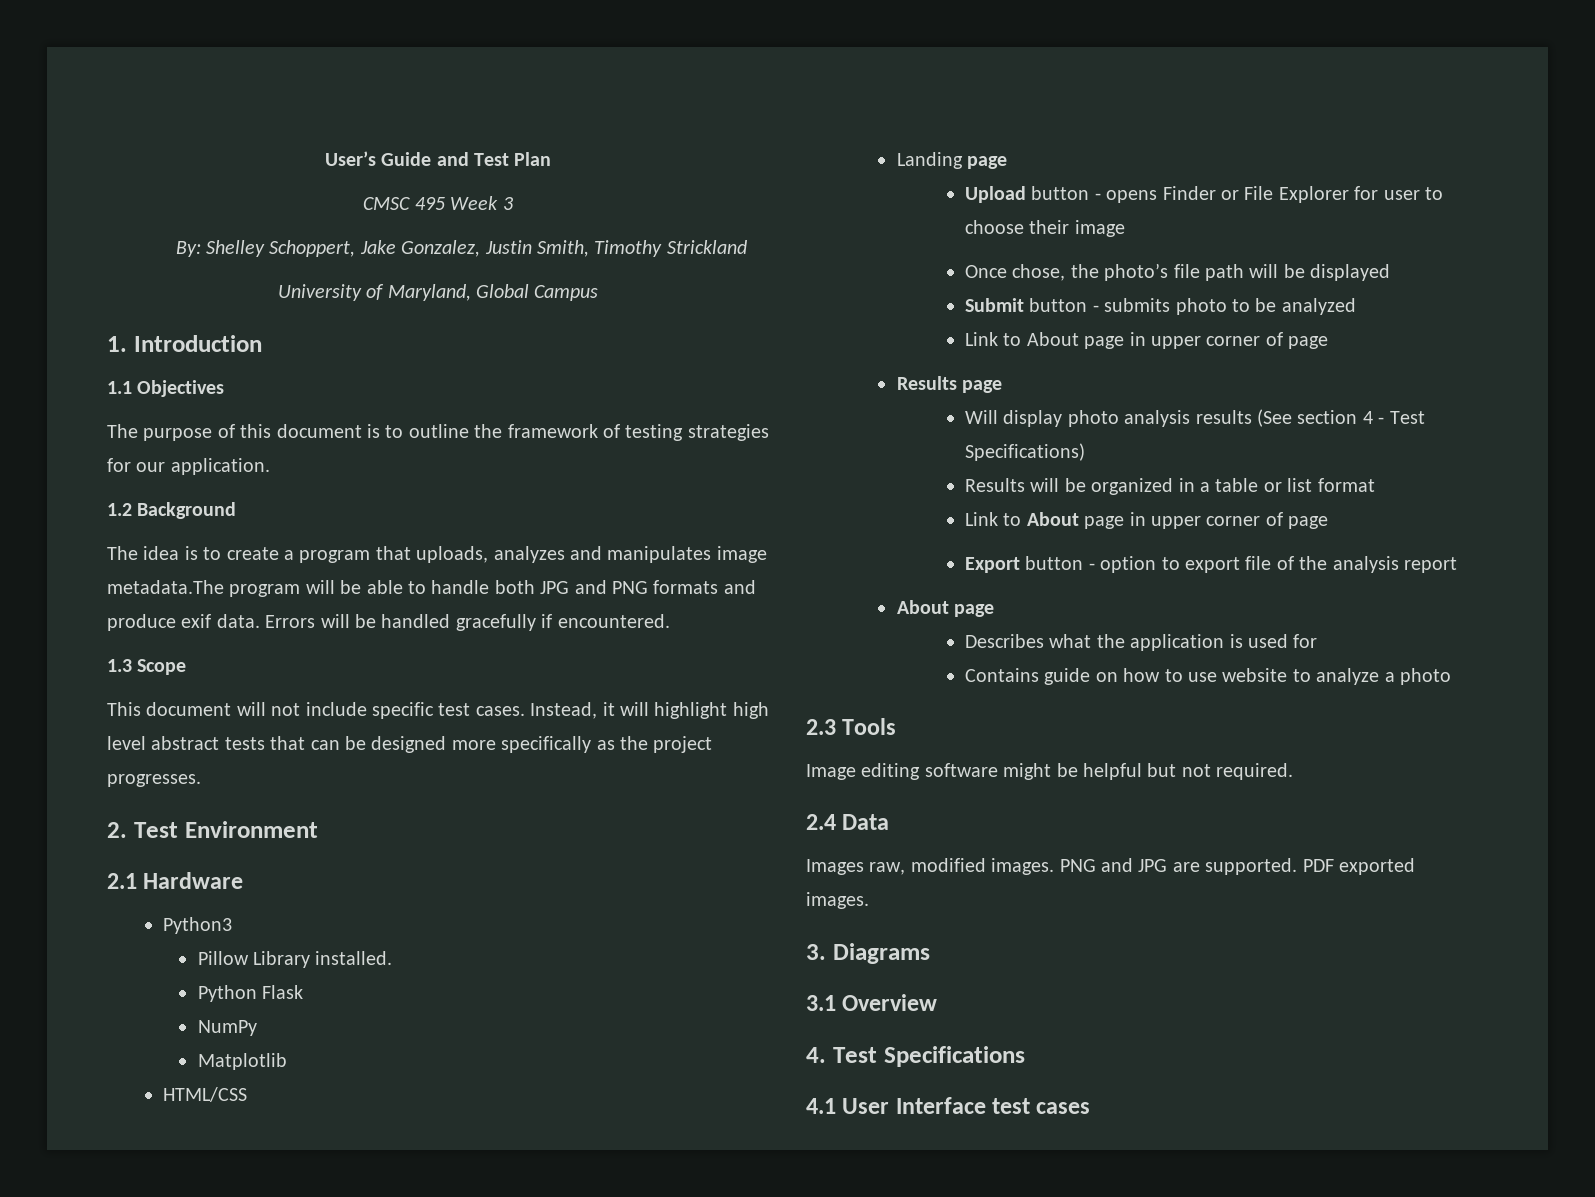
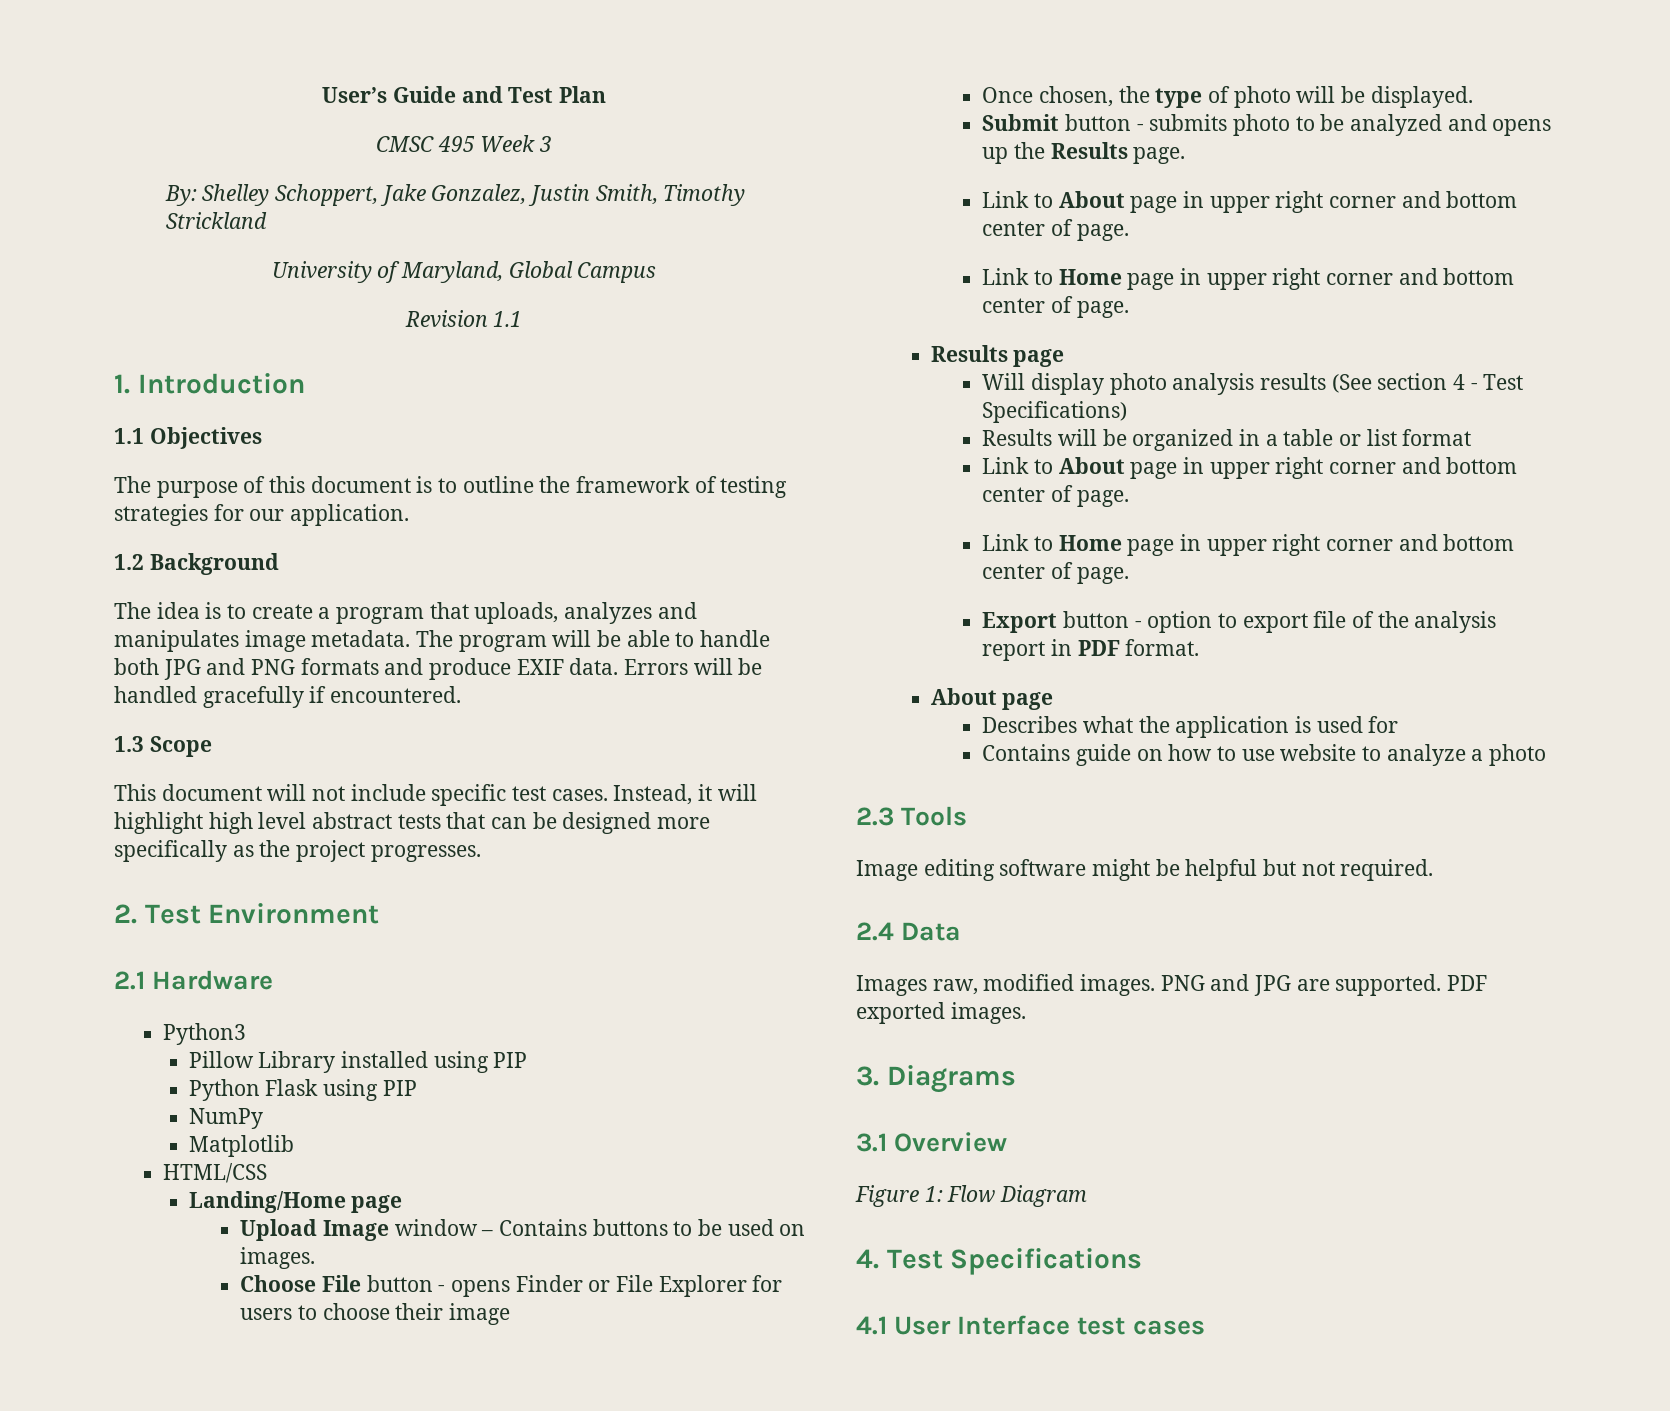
+ Revision 1.1
- The idea is to create a program that uploads, analyzes and manipulates image metadata.The program will be able to handle both JPG and PNG formats and produce exif data.
+ The idea is to create a program that uploads, analyzes and manipulates image metadata. The program will be able to handle both JPG and PNG formats and produce EXIF data.
- Pillow Library installed.
+ Pillow Library installed using PIP
- Python Flask
+ Python Flask using PIP
- Landing page
+ Landing/Home page
- Upload button - opens Finder or File Explorer for user to choose their image
+ Upload Image window – Contains buttons to be used on images.
+ Choose File button - opens Finder or File Explorer for users to choose their image
- Once chose, the photo’s file path will be displayed
+ Once chosen, the type of photo will be displayed.
- Submit button - submits photo to be analyzed
- Link to About page in upper corner of page
+ Submit button - submits photo to be analyzed and opens up the Results page.
+ Link to About page in upper right corner and bottom center of page.
+ Link to Home page in upper right corner and bottom center of page.
  Results will be organized in a table or list format
- Link to About page in upper corner of page
+ Link to About page in upper right corner and bottom center of page.
+ Link to Home page in upper right corner and bottom center of page.
- Export button - option to export file of the analysis report
+ Export button - option to export file of the analysis report in PDF format.
+ Figure 1: Flow Diagram

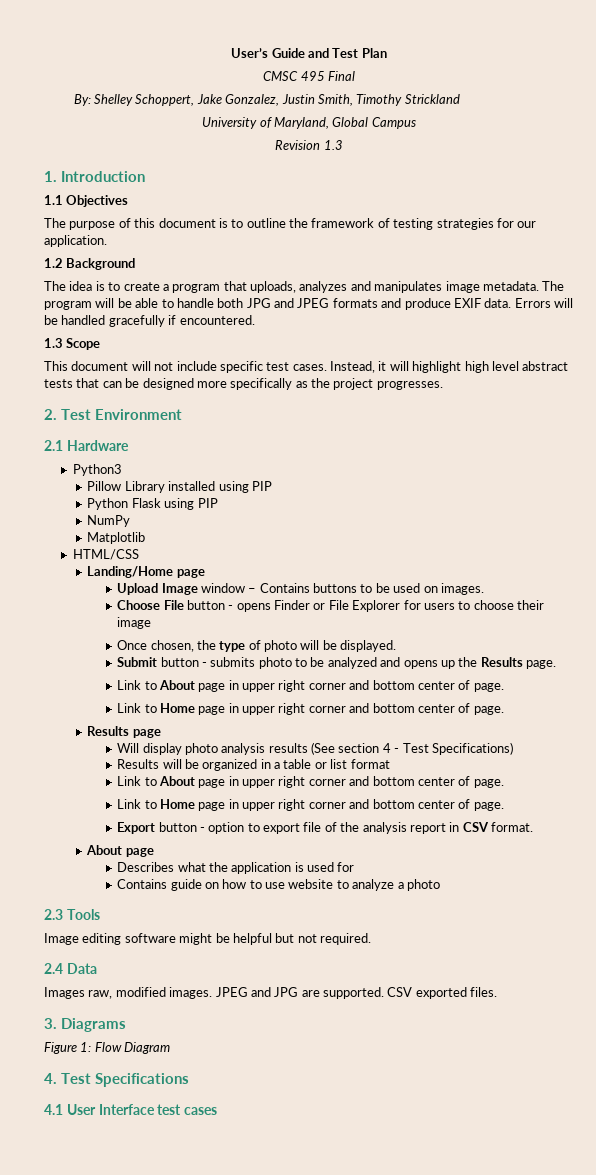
- CMSC 495 Week 3
+ CMSC 495 Final
- Revision 1.1
+ Revision 1.3
- The program will be able to handle both JPG and PNG formats and produce EXIF data.
+ The program will be able to handle both JPG and JPEG formats and produce EXIF data.
- Export button - option to export file of the analysis report in PDF format.
+ Export button - option to export file of the analysis report in CSV format.
- PNG and JPG are supported.
+ JPEG and JPG are supported.
- PDF exported images.
+ CSV exported files.
- 3.1 Overview

